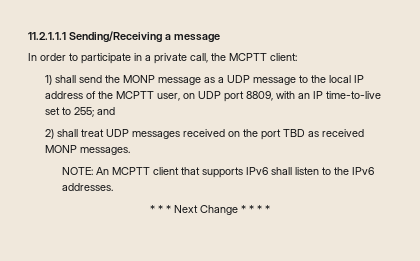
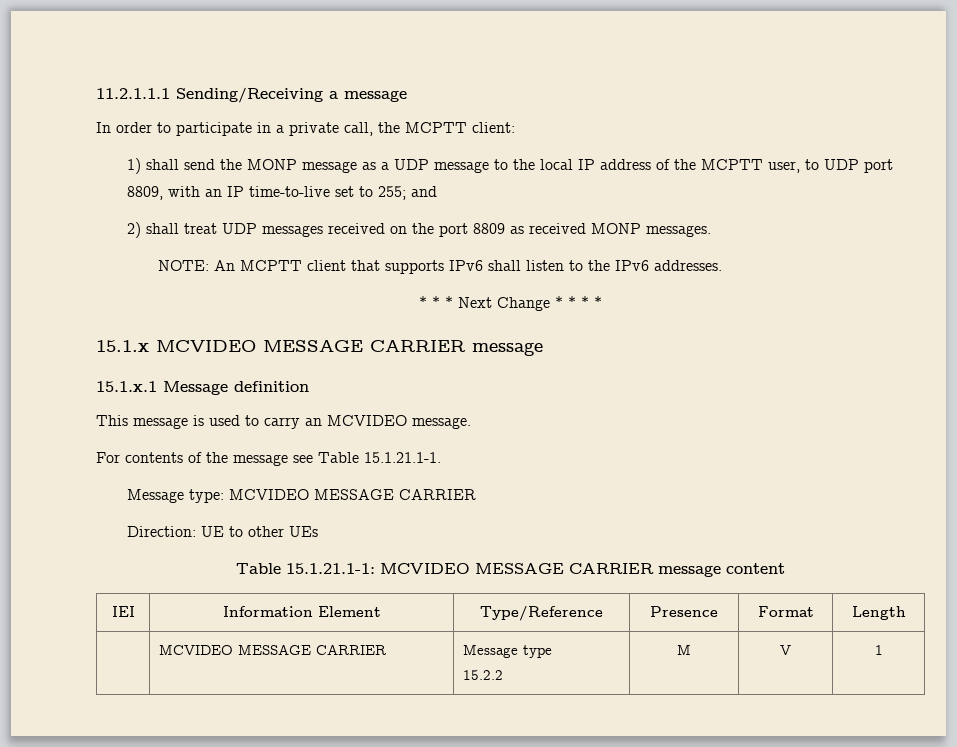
- 1) shall send the MONP message as a UDP message to the local IP address of the MCPTT user, on UDP port 8809, with an IP time-to-live set to 255; and
+ 1) shall send the MONP message as a UDP message to the local IP address of the MCPTT user, to UDP port 8809, with an IP time-to-live set to 255; and
- 2) shall treat UDP messages received on the port TBD as received MONP messages.
+ 2) shall treat UDP messages received on the port 8809 as received MONP messages.
+ 15.1.x MCVIDEO MESSAGE CARRIER message
+ 15.1.x.1 Message definition
+ This message is used to carry an MCVIDEO message.
+ For contents of the message see Table 15.1.21.1-1.
+ Message type: MCVIDEO MESSAGE CARRIER
+ Direction: UE to other UEs
+ Table 15.1.21.1-1: MCVIDEO MESSAGE CARRIER message content
+ IEI | Information Element | Type/Reference | Presence | Format | Length
+ | MCVIDEO MESSAGE CARRIER | Message type
+ 15.2.2 | M | V | 1

